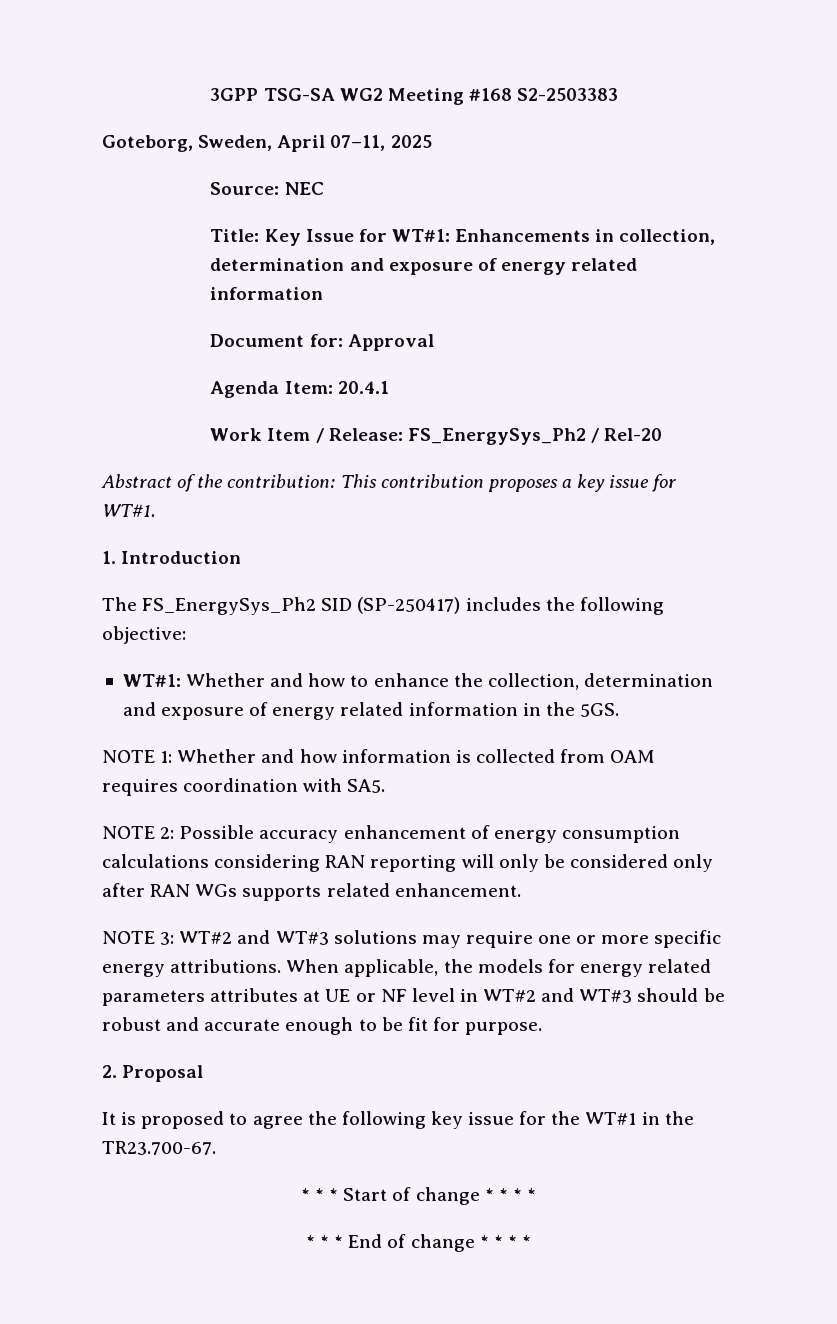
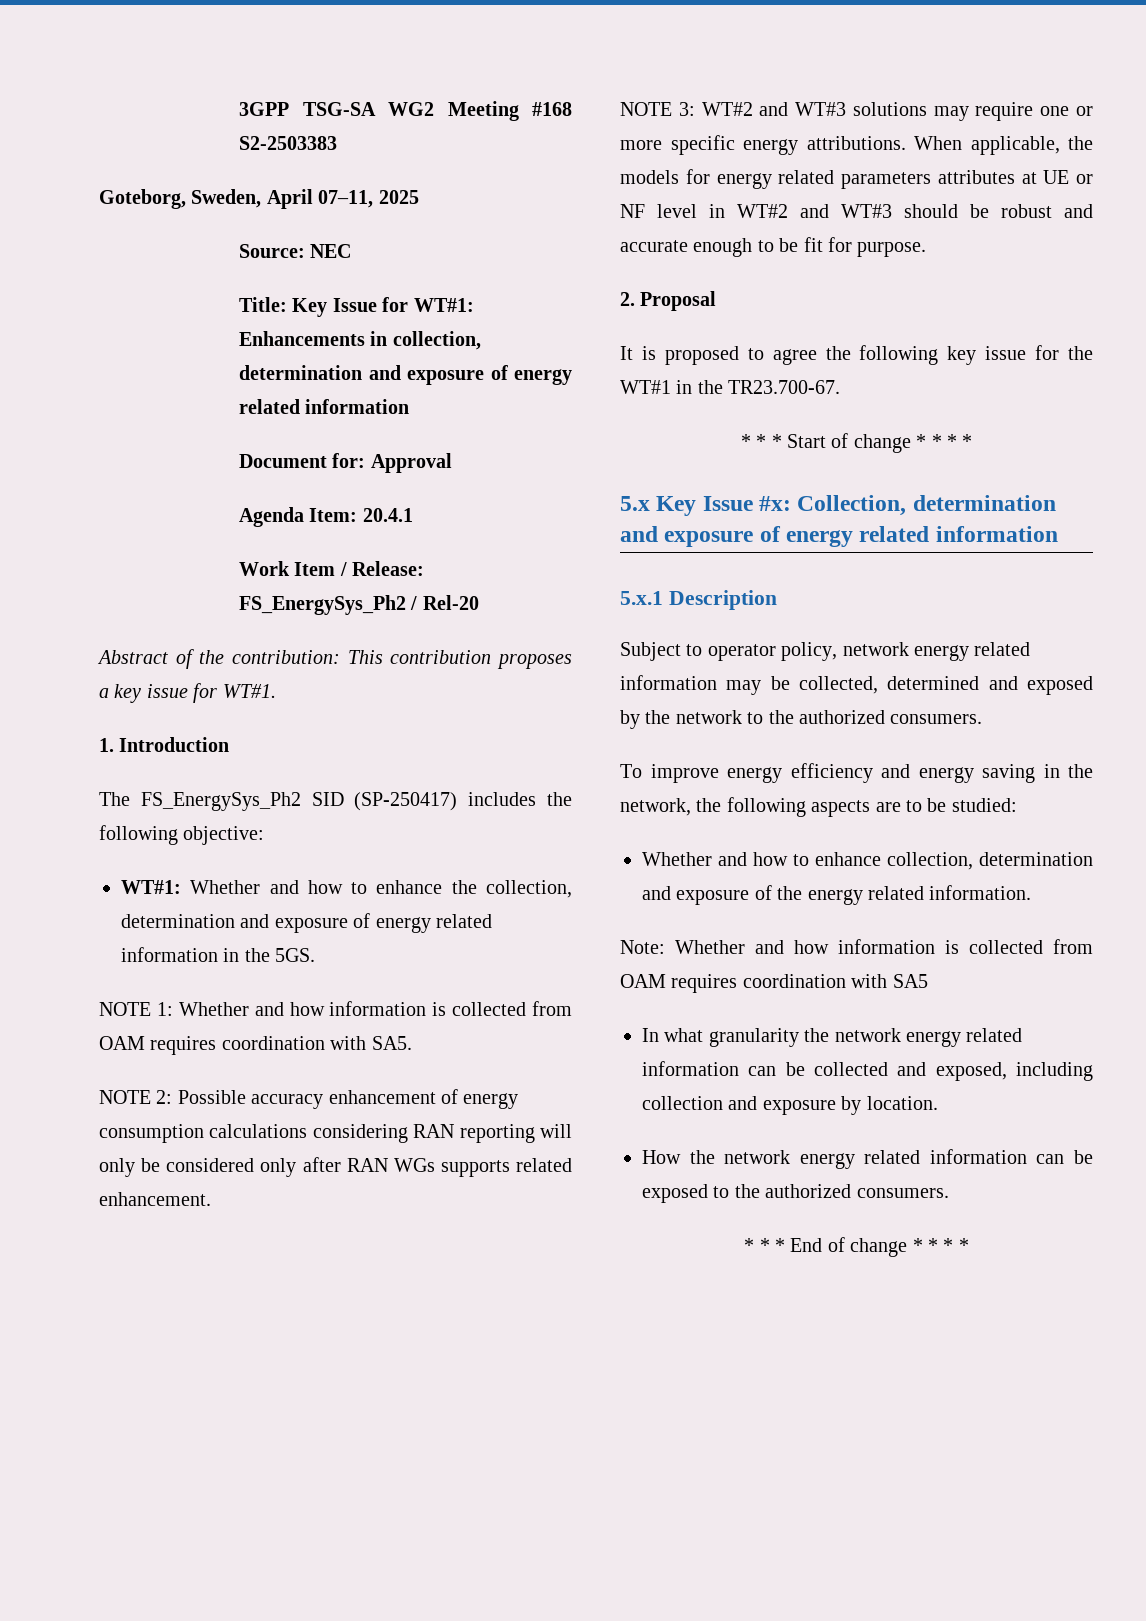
+ 5.x Key Issue #x: Collection, determination and exposure of energy related information
+ 5.x.1 Description
+ Subject to operator policy, network energy related information may be collected, determined and exposed by the network to the authorized consumers.
+ To improve energy efficiency and energy saving in the network, the following aspects are to be studied:
+ Whether and how to enhance collection, determination and exposure of the energy related information.
+ Note: Whether and how information is collected from OAM requires coordination with SA5
+ In what granularity the network energy related information can be collected and exposed, including collection and exposure by location.
+ How the network energy related information can be exposed to the authorized consumers.

